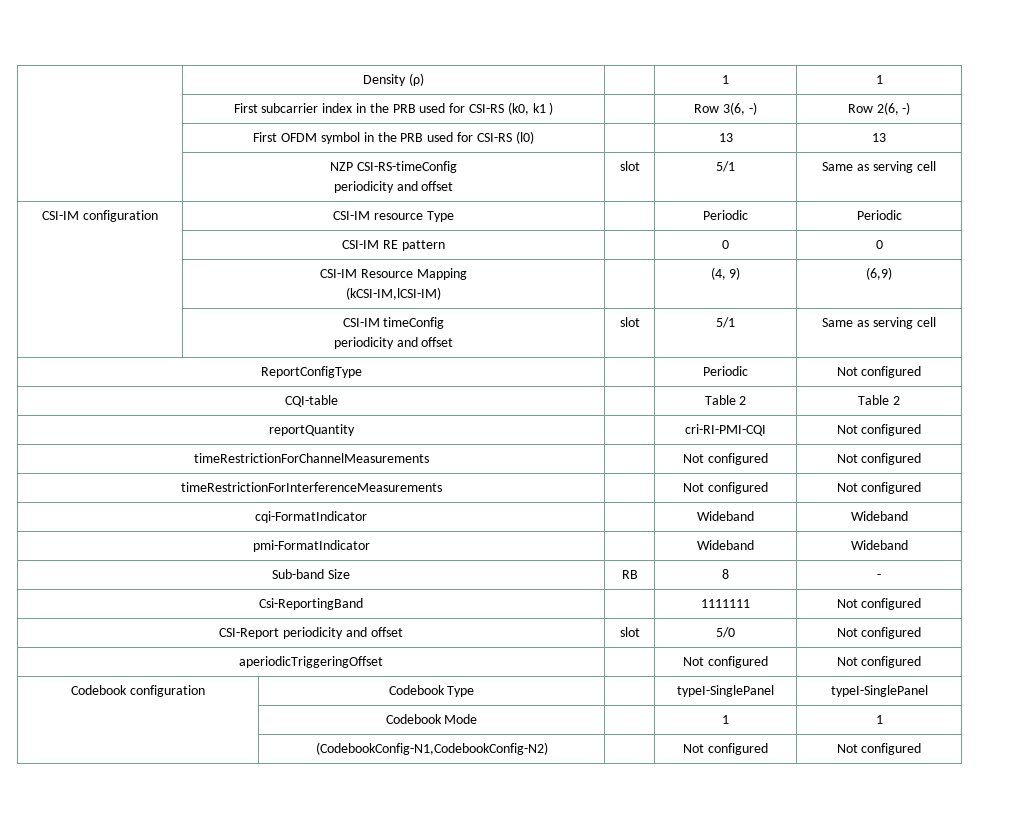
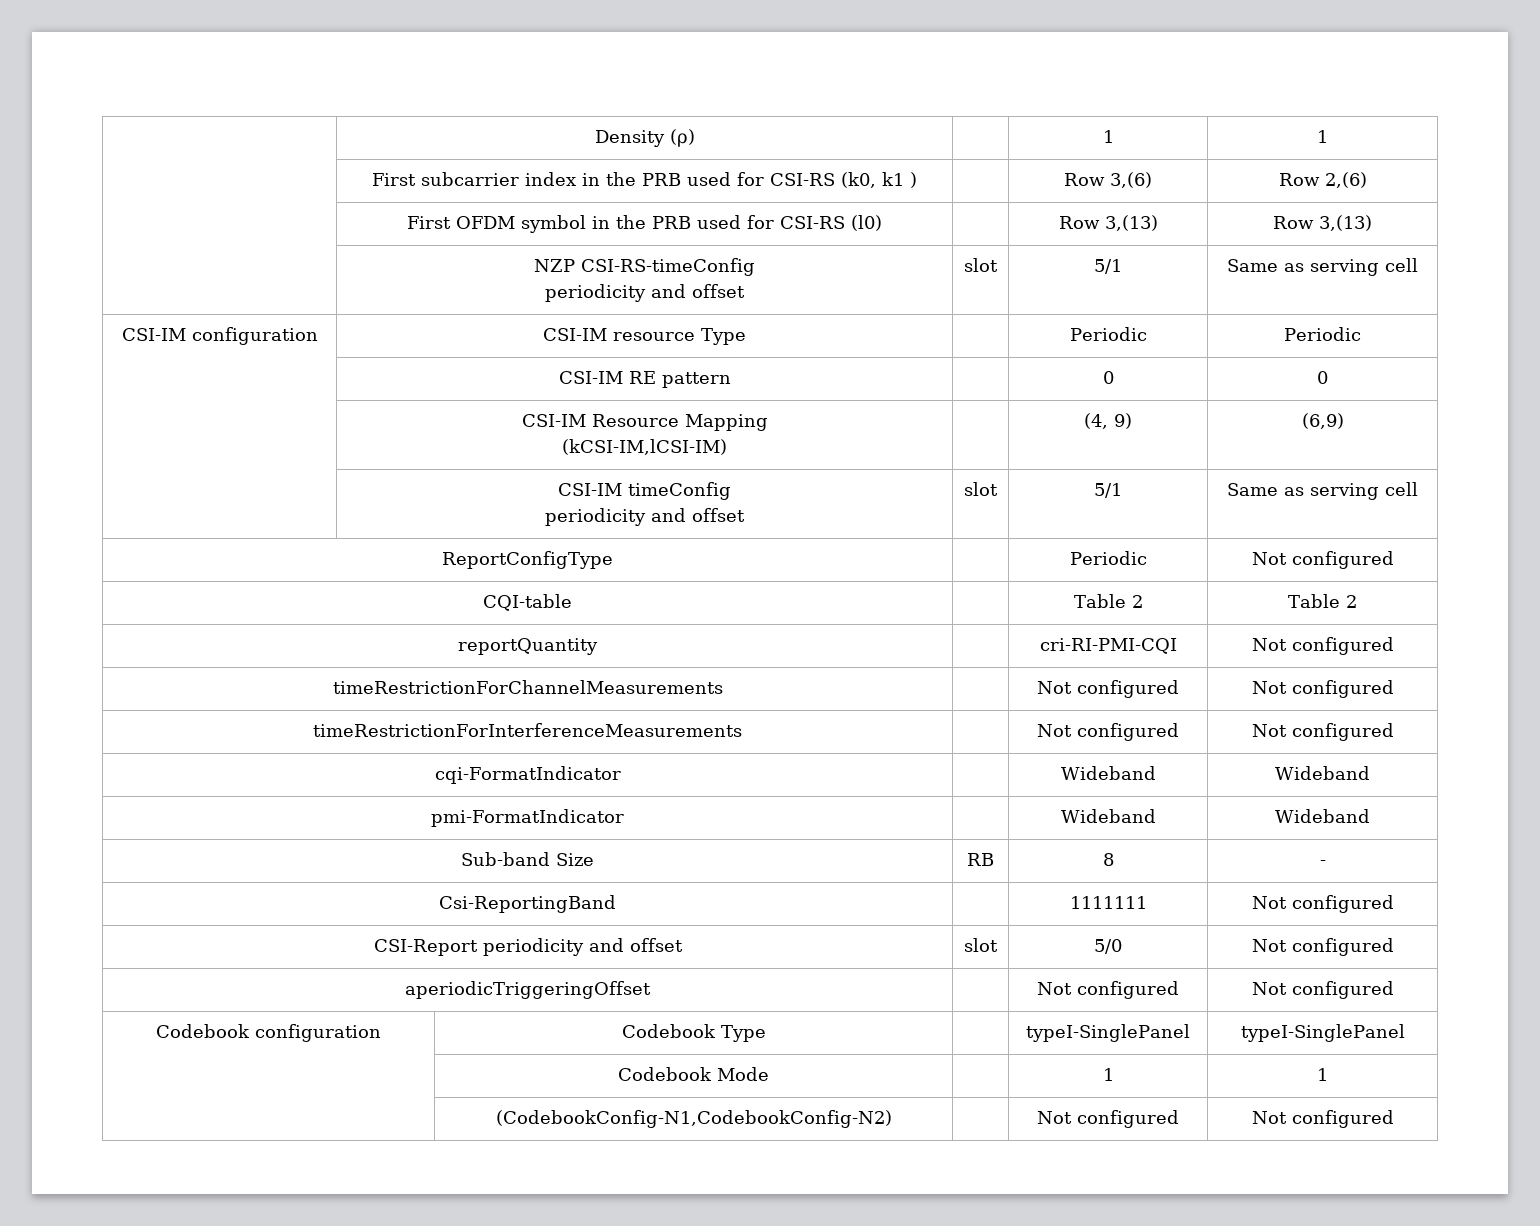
- | First subcarrier index in the PRB used for CSI-RS (k0, k1 ) | | Row 3(6, -) | Row 2(6, -)
+ | First subcarrier index in the PRB used for CSI-RS (k0, k1 ) | | Row 3,(6) | Row 2,(6)
- | First OFDM symbol in the PRB used for CSI-RS (l0) | | 13 | 13
+ | First OFDM symbol in the PRB used for CSI-RS (l0) | | Row 3,(13) | Row 3,(13)

